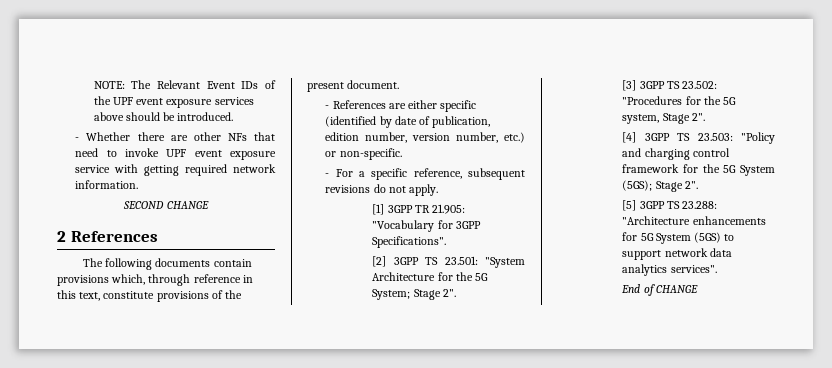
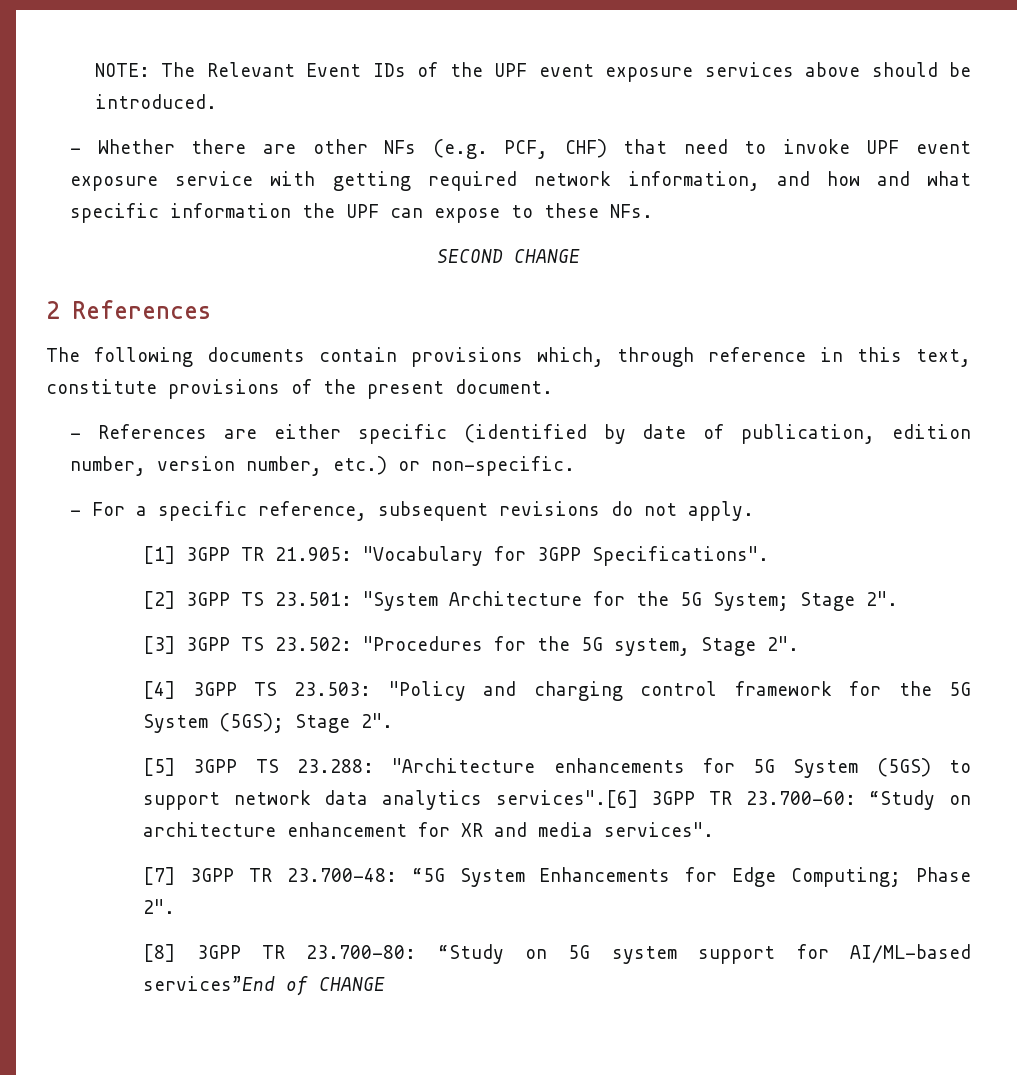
- - Whether there are other NFs that need to invoke UPF event exposure service with getting required network information.
+ - Whether there are other NFs (e.g. PCF, CHF) that need to invoke UPF event exposure service with getting required network information, and how and what specific information the UPF can expose to these NFs.
- [5] 3GPP TS 23.288: "Architecture enhancements for 5G System (5GS) to support network data analytics services".
- End of CHANGE
+ [5] 3GPP TS 23.288: "Architecture enhancements for 5G System (5GS) to support network data analytics services".[6] 3GPP TR 23.700-60: “Study on architecture enhancement for XR and media services".
+ [7] 3GPP TR 23.700-48: “5G System Enhancements for Edge Computing; Phase 2".
+ [8] 3GPP TR 23.700-80: “Study on 5G system support for AI/ML-based services”End of CHANGE

